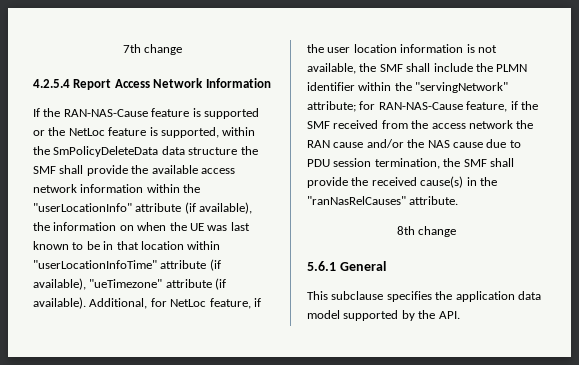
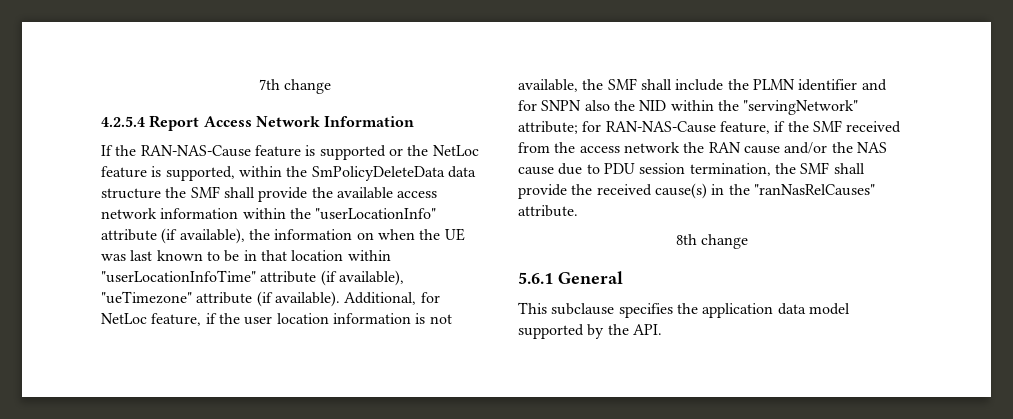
- Additional, for NetLoc feature, if the user location information is not available, the SMF shall include the PLMN identifier within the "servingNetwork" attribute; for RAN-NAS-Cause feature, if the SMF received from the access network the RAN cause and/or the NAS cause due to PDU session termination, the SMF shall provide the received cause(s) in the "ranNasRelCauses" attribute.
+ Additional, for NetLoc feature, if the user location information is not available, the SMF shall include the PLMN identifier and for SNPN also the NID within the "servingNetwork" attribute; for RAN-NAS-Cause feature, if the SMF received from the access network the RAN cause and/or the NAS cause due to PDU session termination, the SMF shall provide the received cause(s) in the "ranNasRelCauses" attribute.

